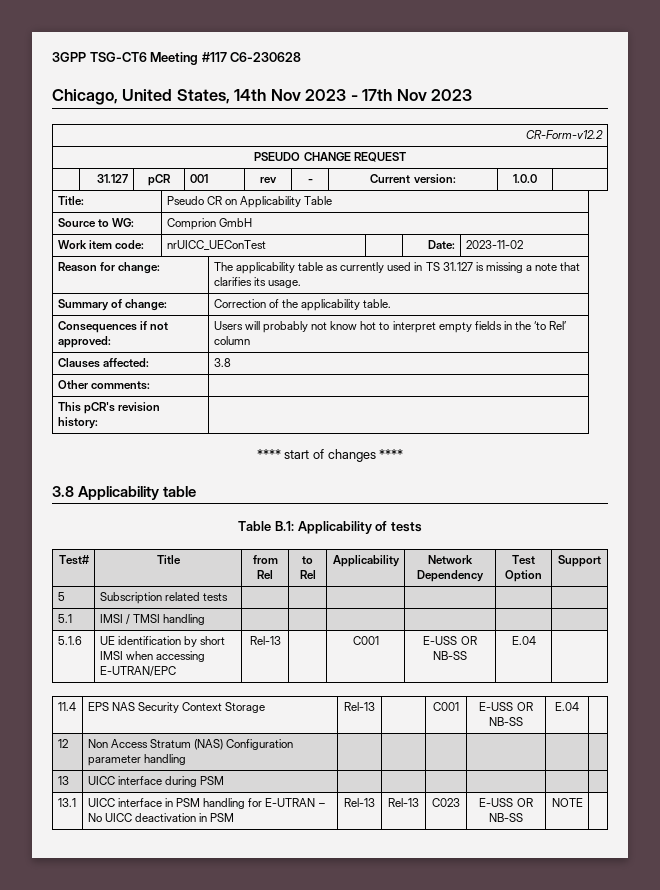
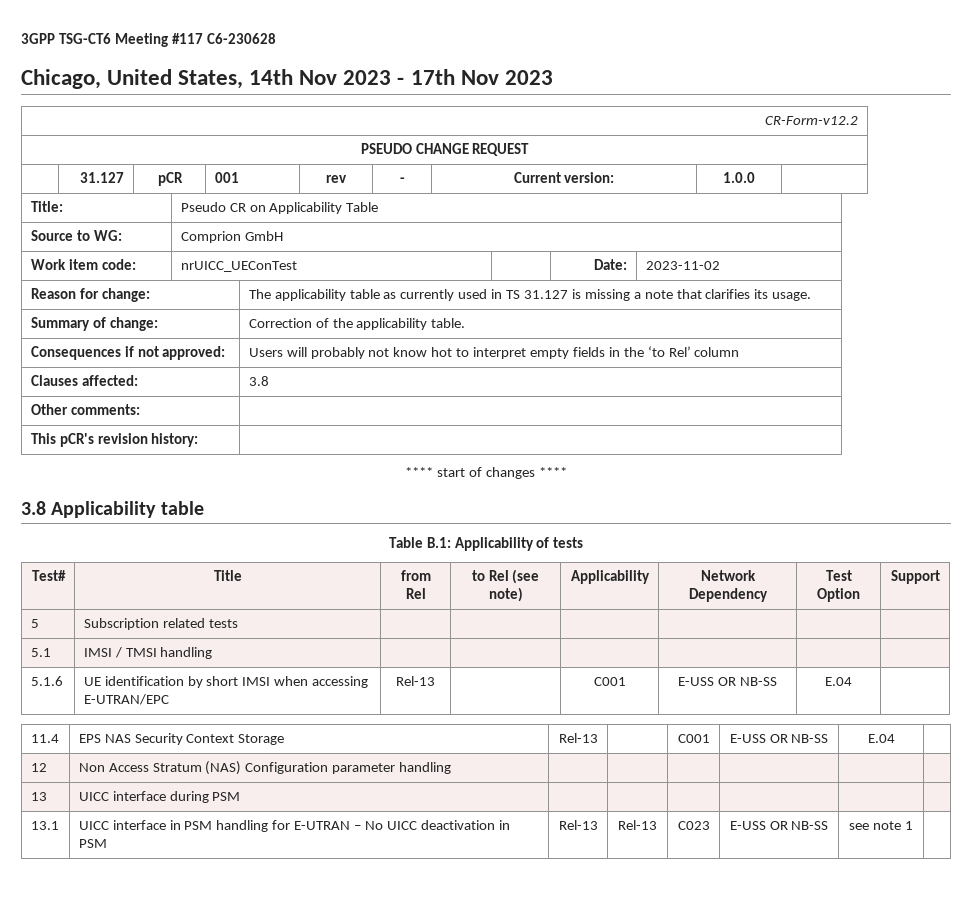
- Test# | Title | from Rel | to Rel | Applicability | Network Dependency | Test Option | Support
+ Test# | Title | from Rel | to Rel (see note) | Applicability | Network Dependency | Test Option | Support
- 13.1 | UICC interface in PSM handling for E-UTRAN – No UICC deactivation in PSM | Rel-13 | Rel-13 | C023 | E-USS OR NB-SS | NOTE |
+ 13.1 | UICC interface in PSM handling for E-UTRAN – No UICC deactivation in PSM | Rel-13 | Rel-13 | C023 | E-USS OR NB-SS | see note 1 |

